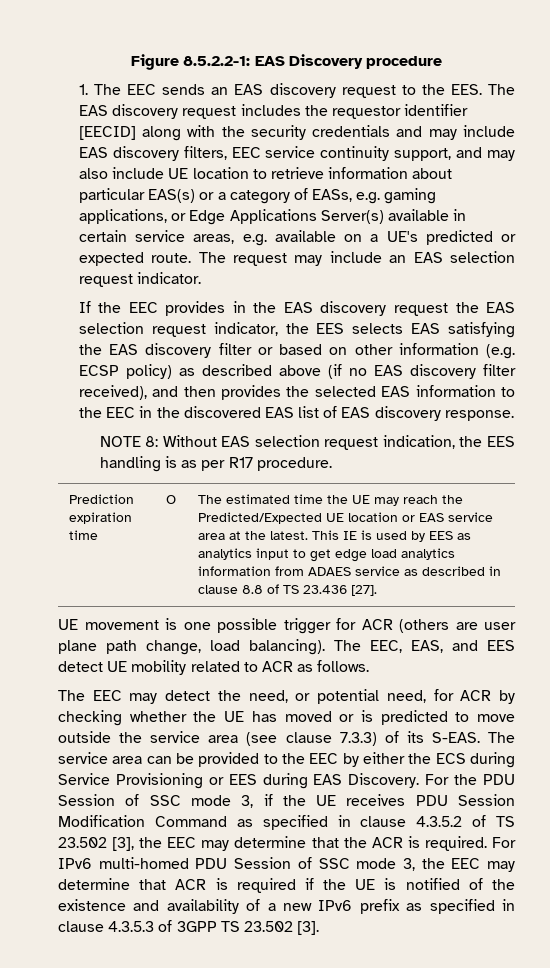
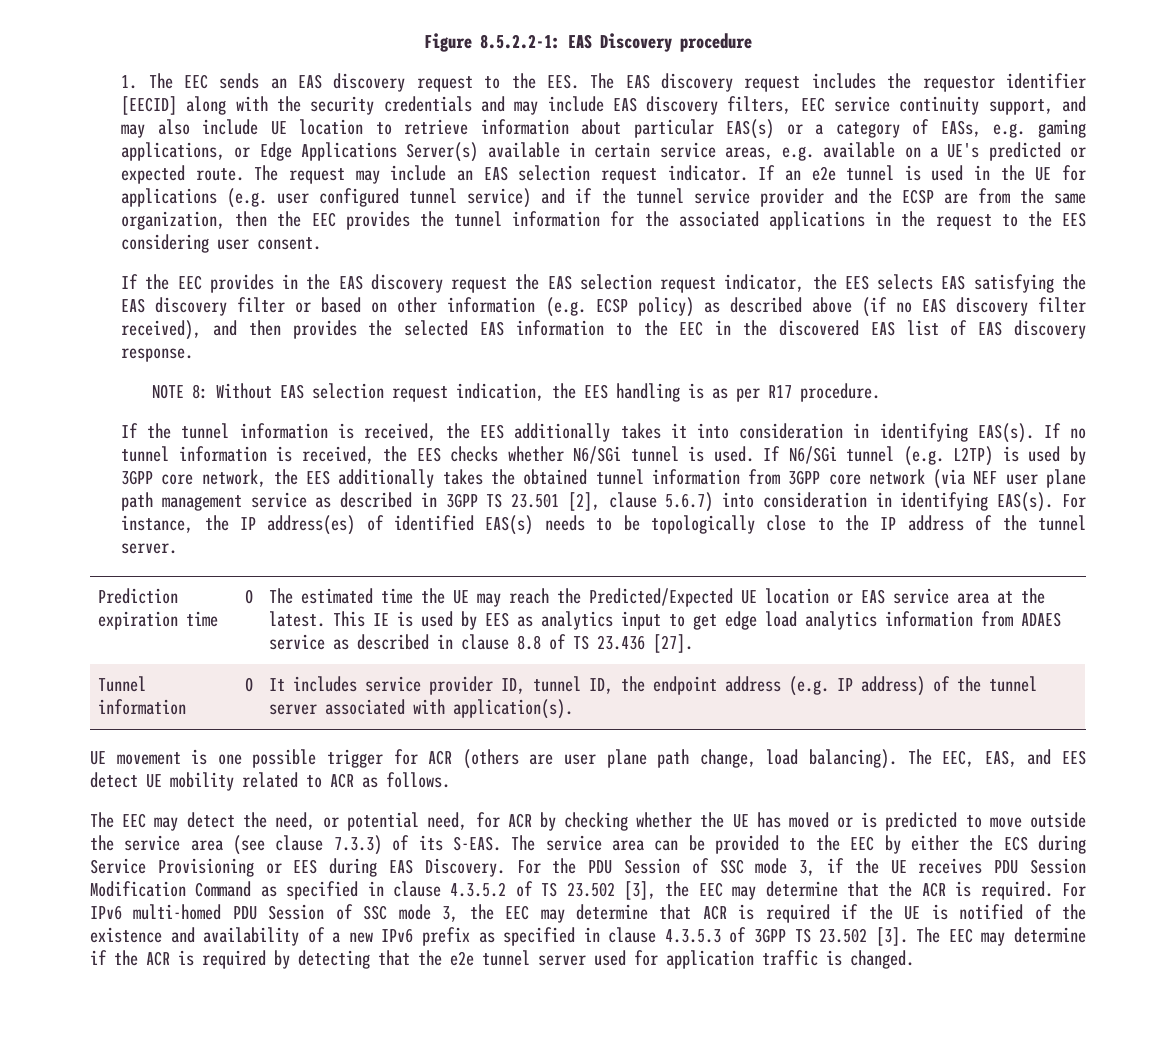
+ If an e2e tunnel is used in the UE for applications (e.g. user configured tunnel service) and if the tunnel service provider and the ECSP are from the same organization, then the EEC provides the tunnel information for the associated applications in the request to the EES considering user consent.
+ If the tunnel information is received, the EES additionally takes it into consideration in identifying EAS(s). If no tunnel information is received, the EES checks whether N6/SGi tunnel is used. If N6/SGi tunnel (e.g. L2TP) is used by 3GPP core network, the EES additionally takes the obtained tunnel information from 3GPP core network (via NEF user plane path management service as described in 3GPP TS 23.501 [2], clause 5.6.7) into consideration in identifying EAS(s). For instance, the IP address(es) of identified EAS(s) needs to be topologically close to the IP address of the tunnel server.
+ Tunnel information | O | It includes service provider ID, tunnel ID, the endpoint address (e.g. IP address) of the tunnel server associated with application(s).
+ The EEC may determine if the ACR is required by detecting that the e2e tunnel server used for application traffic is changed.

